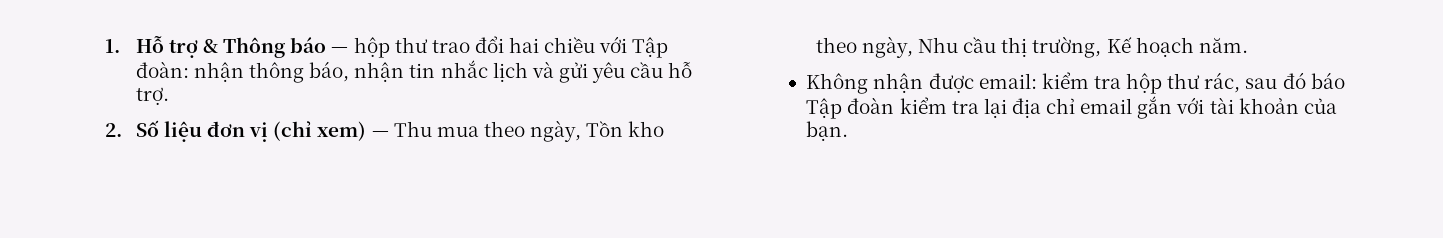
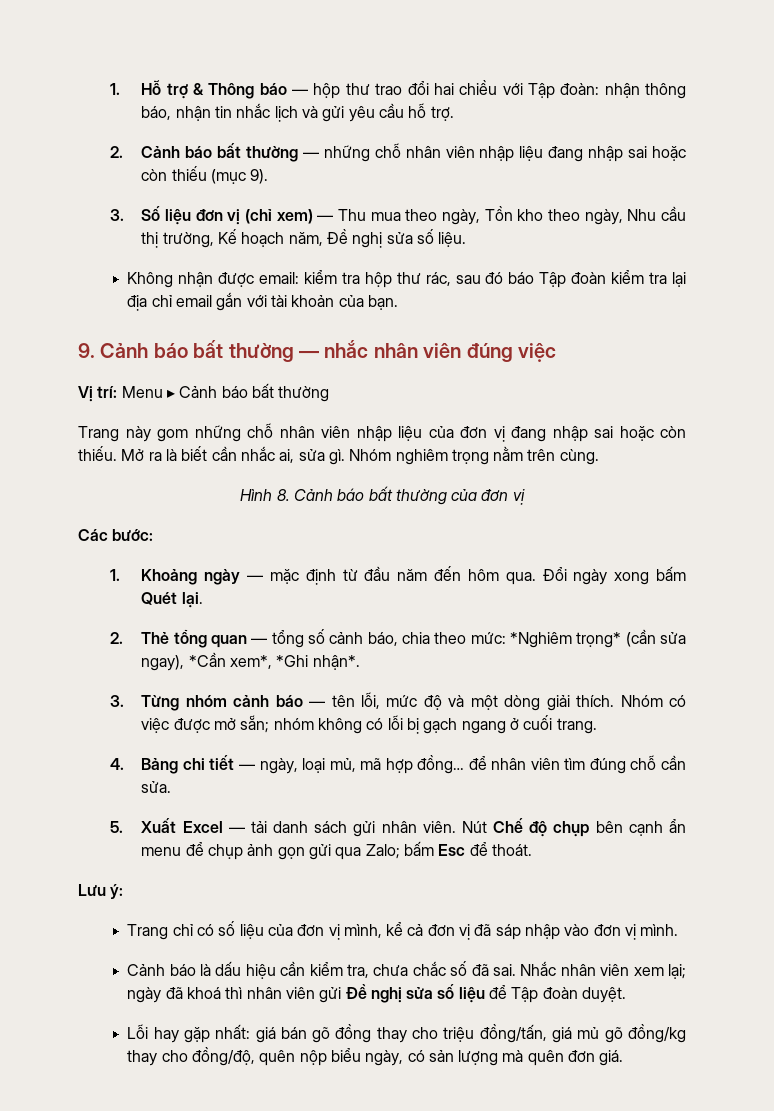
- 2. Số liệu đơn vị (chỉ xem) — Thu mua theo ngày, Tồn kho theo ngày, Nhu cầu thị trường, Kế hoạch năm.
+ 2. Cảnh báo bất thường — những chỗ nhân viên nhập liệu đang nhập sai hoặc còn thiếu (mục 9).
+ 3. Số liệu đơn vị (chỉ xem) — Thu mua theo ngày, Tồn kho theo ngày, Nhu cầu thị trường, Kế hoạch năm, Đề nghị sửa số liệu.
+ 9. Cảnh báo bất thường — nhắc nhân viên đúng việc
+ Vị trí: Menu ▸ Cảnh báo bất thường
+ Trang này gom những chỗ nhân viên nhập liệu của đơn vị đang nhập sai hoặc còn thiếu. Mở ra là biết cần nhắc ai, sửa gì. Nhóm nghiêm trọng nằm trên cùng.
+ Hình 8. Cảnh báo bất thường của đơn vị
+ Các bước:
+ 1. Khoảng ngày — mặc định từ đầu năm đến hôm qua. Đổi ngày xong bấm Quét lại.
+ 2. Thẻ tổng quan — tổng số cảnh báo, chia theo mức: *Nghiêm trọng* (cần sửa ngay), *Cần xem*, *Ghi nhận*.
+ 3. Từng nhóm cảnh báo — tên lỗi, mức độ và một dòng giải thích. Nhóm có việc được mở sẵn; nhóm không có lỗi bị gạch ngang ở cuối trang.
+ 4. Bảng chi tiết — ngày, loại mủ, mã hợp đồng… để nhân viên tìm đúng chỗ cần sửa.
+ 5. Xuất Excel — tải danh sách gửi nhân viên. Nút Chế độ chụp bên cạnh ẩn menu để chụp ảnh gọn gửi qua Zalo; bấm Esc để thoát.
+ Lưu ý:
+ Trang chỉ có số liệu của đơn vị mình, kể cả đơn vị đã sáp nhập vào đơn vị mình.
+ Cảnh báo là dấu hiệu cần kiểm tra, chưa chắc số đã sai. Nhắc nhân viên xem lại; ngày đã khoá thì nhân viên gửi Đề nghị sửa số liệu để Tập đoàn duyệt.
+ Lỗi hay gặp nhất: giá bán gõ đồng thay cho triệu đồng/tấn, giá mủ gõ đồng/kg thay cho đồng/độ, quên nộp biểu ngày, có sản lượng mà quên đơn giá.

